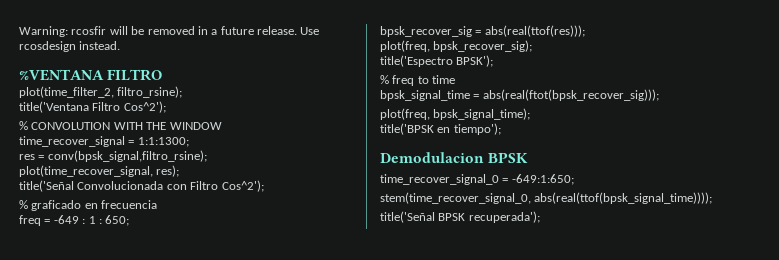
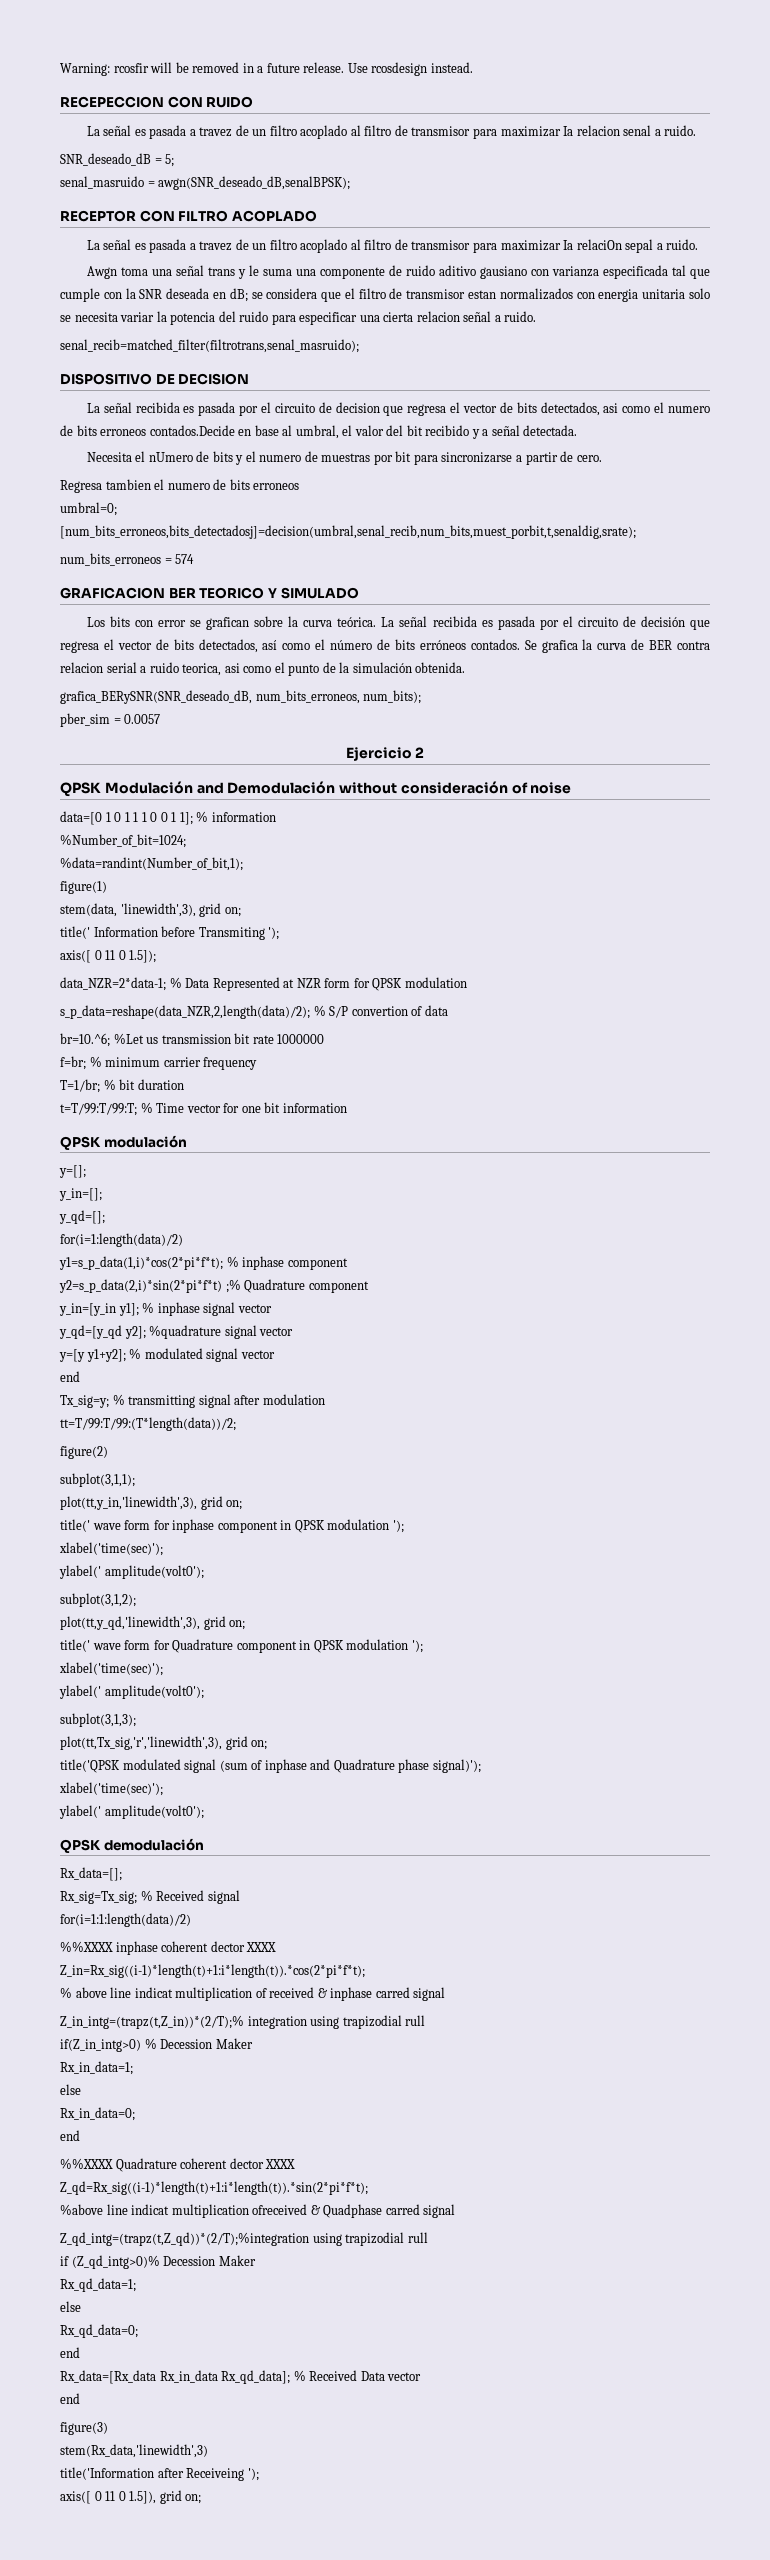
- %VENTANA FILTRO
- plot(time_filter_2, filtro_rsine);
- title('Ventana Filtro Cos^2');
- % CONVOLUTION WITH THE WINDOW
- time_recover_signal = 1:1:1300;
- res = conv(bpsk_signal,filtro_rsine);
- plot(time_recover_signal, res);
- title('Señal Convolucionada con Filtro Cos^2');
- % graficado en frecuencia
- freq = -649 : 1 : 650;
- bpsk_recover_sig = abs(real(ttof(res)));
- plot(freq, bpsk_recover_sig);
- title('Espectro BPSK');
- % freq to time
- bpsk_signal_time = abs(real(ftot(bpsk_recover_sig)));
- plot(freq, bpsk_signal_time);
- title('BPSK en tiempo');
- Demodulacion BPSK
- time_recover_signal_0 = -649:1:650;
- stem(time_recover_signal_0, abs(real(ttof(bpsk_signal_time))));
- title('Señal BPSK recuperada');
+ RECEPECCION CON RUIDO
+ La señal es pasada a travez de un filtro acoplado al filtro de transmisor para maximizar Ia relacion senal a ruido.
+ SNR_deseado_dB = 5;
+ senal_masruido = awgn(SNR_deseado_dB,senalBPSK);
+ RECEPTOR CON FILTRO ACOPLADO
+ La señal es pasada a travez de un filtro acoplado al filtro de transmisor para maximizar Ia relaciOn sepal a ruido.
+ Awgn toma una señal trans y le suma una componente de ruido aditivo gausiano con varianza especificada tal que cumple con la SNR deseada en dB; se considera que el filtro de transmisor estan normalizados con energia unitaria solo se necesita variar la potencia del ruido para especificar una cierta relacion señal a ruido.
+ senal_recib=matched_filter(filtrotrans,senal_masruido);
+ DISPOSITIVO DE DECISION
+ La señal recibida es pasada por el circuito de decision que regresa el vector de bits detectados, asi como el numero de bits erroneos contados.Decide en base al umbral, el valor del bit recibido y a señal detectada.
+ Necesita el nUmero de bits y el numero de muestras por bit para sincronizarse a partir de cero.
+ Regresa tambien el numero de bits erroneos
+ umbral=0;
+ [num_bits_erroneos,bits_detectadosj]=decision(umbral,senal_recib,num_bits,muest_porbit,t,senaldig,srate);
+ num_bits_erroneos = 574
+ GRAFICACION BER TEORICO Y SIMULADO
+ Los bits con error se grafican sobre la curva teórica. La señal recibida es pasada por el circuito de decisión que regresa el vector de bits detectados, así como el número de bits erróneos contados. Se grafica la curva de BER contra relacion serial a ruido teorica, asi como el punto de la simulación obtenida.
+ grafica_BERySNR(SNR_deseado_dB, num_bits_erroneos, num_bits);
+ pber_sim = 0.0057
+ Ejercicio 2
+ QPSK Modulación and Demodulación without consideración of noise
+ data=[0 1 0 1 1 1 0 0 1 1]; % information
+ %Number_of_bit=1024;
+ %data=randint(Number_of_bit,1);
+ figure(1)
+ stem(data, 'linewidth',3), grid on;
+ title(' Information before Transmiting ');
+ axis([ 0 11 0 1.5]);
+ data_NZR=2*data-1; % Data Represented at NZR form for QPSK modulation
+ s_p_data=reshape(data_NZR,2,length(data)/2); % S/P convertion of data
+ br=10.^6; %Let us transmission bit rate 1000000
+ f=br; % minimum carrier frequency
+ T=1/br; % bit duration
+ t=T/99:T/99:T; % Time vector for one bit information
+ QPSK modulación
+ y=[];
+ y_in=[];
+ y_qd=[];
+ for(i=1:length(data)/2)
+ y1=s_p_data(1,i)*cos(2*pi*f*t); % inphase component
+ y2=s_p_data(2,i)*sin(2*pi*f*t) ;% Quadrature component
+ y_in=[y_in y1]; % inphase signal vector
+ y_qd=[y_qd y2]; %quadrature signal vector
+ y=[y y1+y2]; % modulated signal vector
+ end
+ Tx_sig=y; % transmitting signal after modulation
+ tt=T/99:T/99:(T*length(data))/2;
+ figure(2)
+ subplot(3,1,1);
+ plot(tt,y_in,'linewidth',3), grid on;
+ title(' wave form for inphase component in QPSK modulation ');
+ xlabel('time(sec)');
+ ylabel(' amplitude(volt0');
+ subplot(3,1,2);
+ plot(tt,y_qd,'linewidth',3), grid on;
+ title(' wave form for Quadrature component in QPSK modulation ');
+ xlabel('time(sec)');
+ ylabel(' amplitude(volt0');
+ subplot(3,1,3);
+ plot(tt,Tx_sig,'r','linewidth',3), grid on;
+ title('QPSK modulated signal (sum of inphase and Quadrature phase signal)');
+ xlabel('time(sec)');
+ ylabel(' amplitude(volt0');
+ QPSK demodulación
+ Rx_data=[];
+ Rx_sig=Tx_sig; % Received signal
+ for(i=1:1:length(data)/2)
+ %%XXXX inphase coherent dector XXXX
+ Z_in=Rx_sig((i-1)*length(t)+1:i*length(t)).*cos(2*pi*f*t);
+ % above line indicat multiplication of received & inphase carred signal
+ Z_in_intg=(trapz(t,Z_in))*(2/T);% integration using trapizodial rull
+ if(Z_in_intg>0) % Decession Maker
+ Rx_in_data=1;
+ else
+ Rx_in_data=0;
+ end
+ %%XXXX Quadrature coherent dector XXXX
+ Z_qd=Rx_sig((i-1)*length(t)+1:i*length(t)).*sin(2*pi*f*t);
+ %above line indicat multiplication ofreceived & Quadphase carred signal
+ Z_qd_intg=(trapz(t,Z_qd))*(2/T);%integration using trapizodial rull
+ if (Z_qd_intg>0)% Decession Maker
+ Rx_qd_data=1;
+ else
+ Rx_qd_data=0;
+ end
+ Rx_data=[Rx_data Rx_in_data Rx_qd_data]; % Received Data vector
+ end
+ figure(3)
+ stem(Rx_data,'linewidth',3)
+ title('Information after Receiveing ');
+ axis([ 0 11 0 1.5]), grid on;

